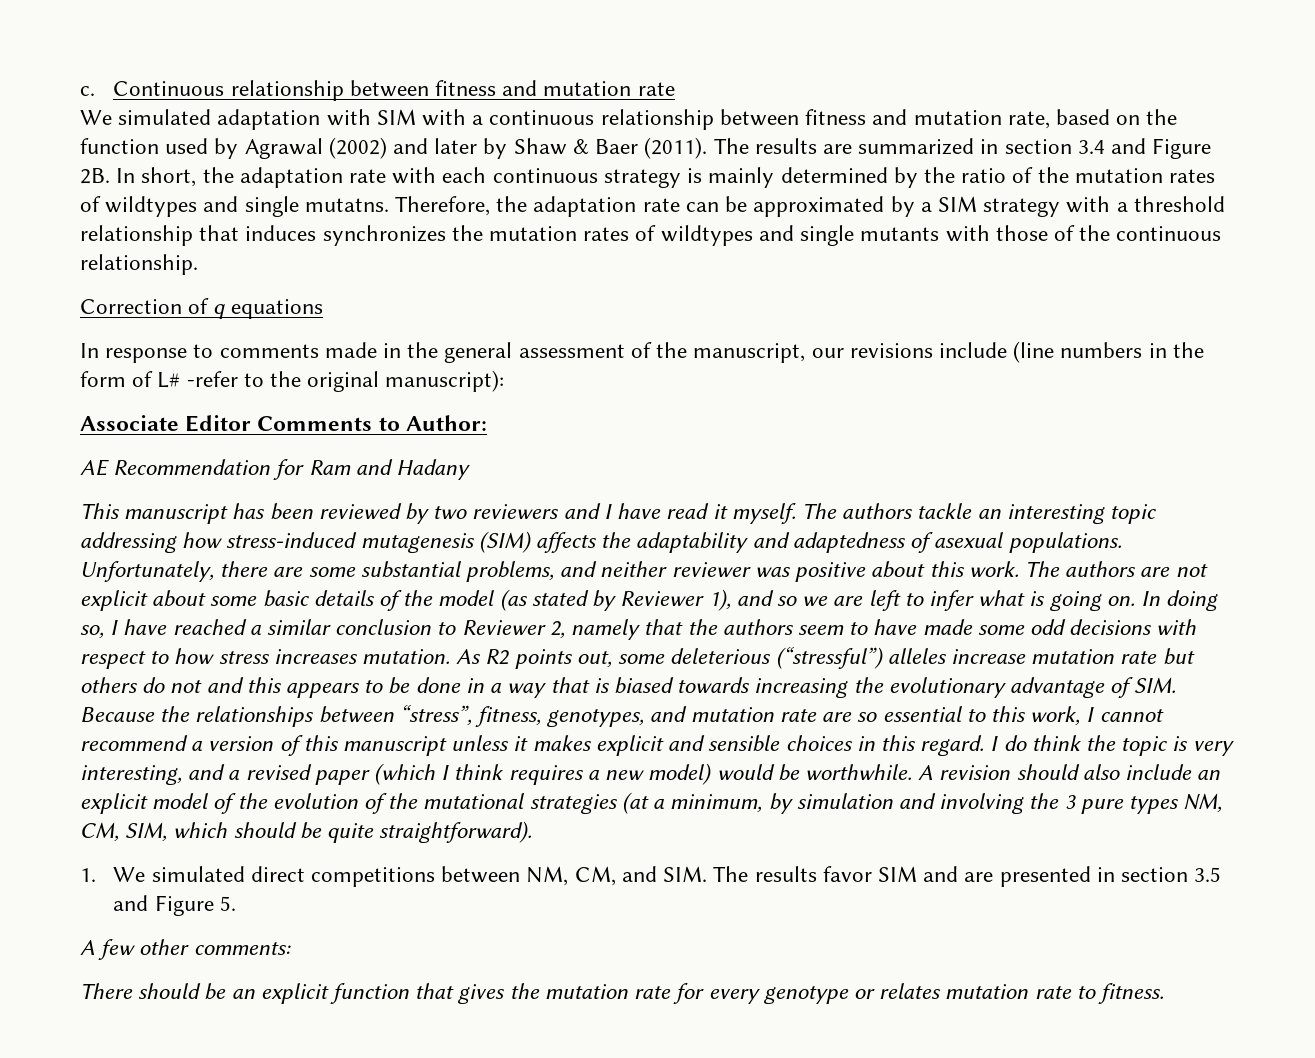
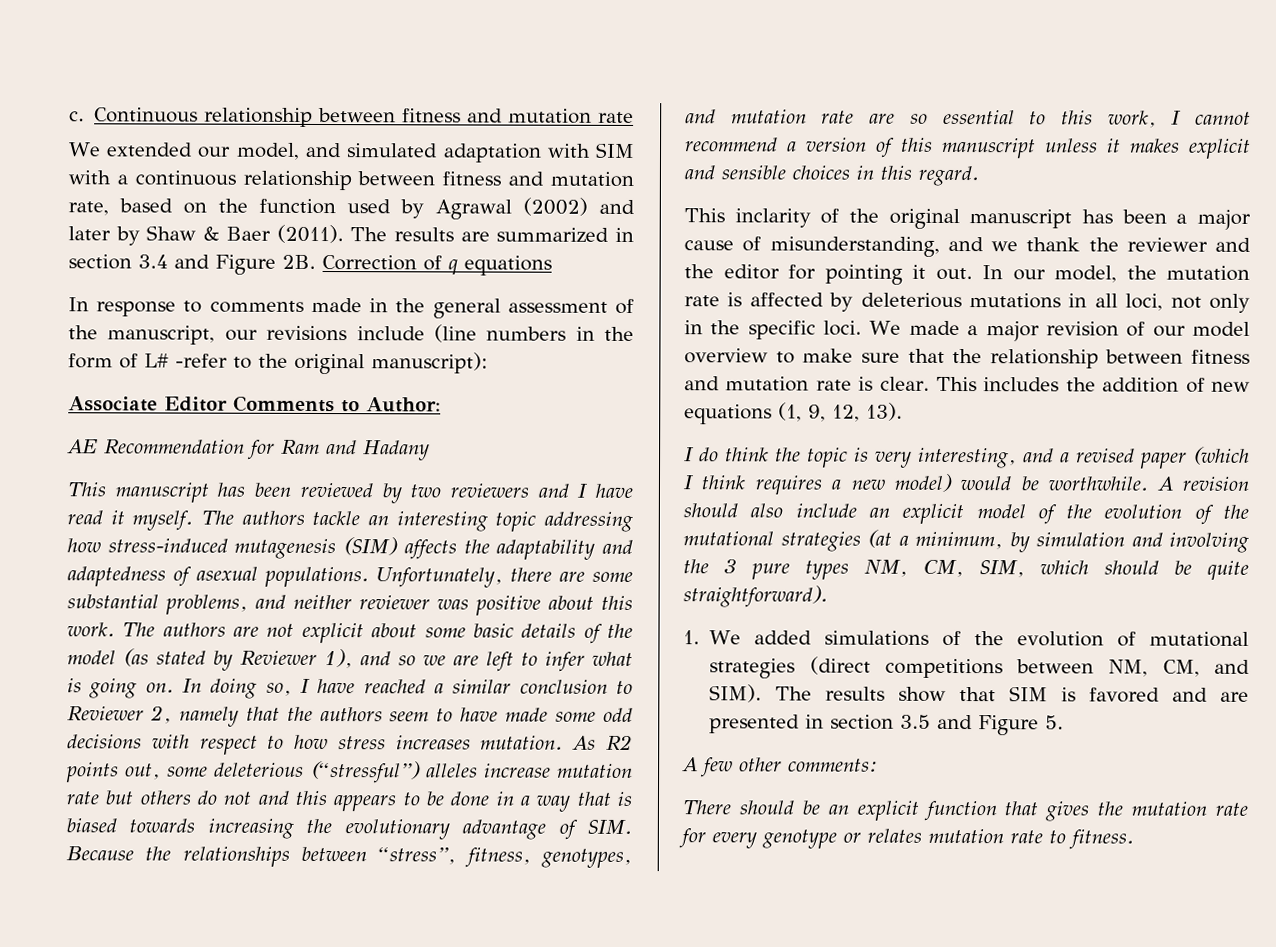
- We simulated adaptation with SIM with a continuous relationship between fitness and mutation rate, based on the function used by Agrawal (2002) and later by Shaw & Baer (2011).
+ We extended our model, and simulated adaptation with SIM with a continuous relationship between fitness and mutation rate, based on the function used by Agrawal (2002) and later by Shaw & Baer (2011).
- The results are summarized in section 3.4 and Figure 2B. In short, the adaptation rate with each continuous strategy is mainly determined by the ratio of the mutation rates of wildtypes and single mutatns. Therefore, the adaptation rate can be approximated by a SIM strategy with a threshold relationship that induces synchronizes the mutation rates of wildtypes and single mutants with those of the continuous relationship.
- Correction of q equations
+ The results are summarized in section 3.4 and Figure 2B. Correction of q equations
- As R2 points out, some deleterious (“stressful”) alleles increase mutation rate but others do not and this appears to be done in a way that is biased towards increasing the evolutionary advantage of SIM. Because the relationships between “stress”, fitness, genotypes, and mutation rate are so essential to this work, I cannot recommend a version of this manuscript unless it makes explicit and sensible choices in this regard. I do think the topic is very interesting, and a revised paper (which I think requires a new model) would be worthwhile.
+ As R2 points out, some deleterious (“stressful”) alleles increase mutation rate but others do not and this appears to be done in a way that is biased towards increasing the evolutionary advantage of SIM. Because the relationships between “stress”, fitness, genotypes, and mutation rate are so essential to this work, I cannot recommend a version of this manuscript unless it makes explicit and sensible choices in this regard.
+ This inclarity of the original manuscript has been a major cause of misunderstanding, and we thank the reviewer and the editor for pointing it out. In our model, the mutation rate is affected by deleterious mutations in all loci, not only in the specific loci. We made a major revision of our model overview to make sure that the relationship between fitness and mutation rate is clear. This includes the addition of new equations (1, 9, 12, 13).
+ I do think the topic is very interesting, and a revised paper (which I think requires a new model) would be worthwhile.
- 1. We simulated direct competitions between NM, CM, and SIM. The results favor SIM and are presented in section 3.5 and Figure 5.
+ 1. We added simulations of the evolution of mutational strategies (direct competitions between NM, CM, and SIM). The results show that SIM is favored and are presented in section 3.5 and Figure 5.

